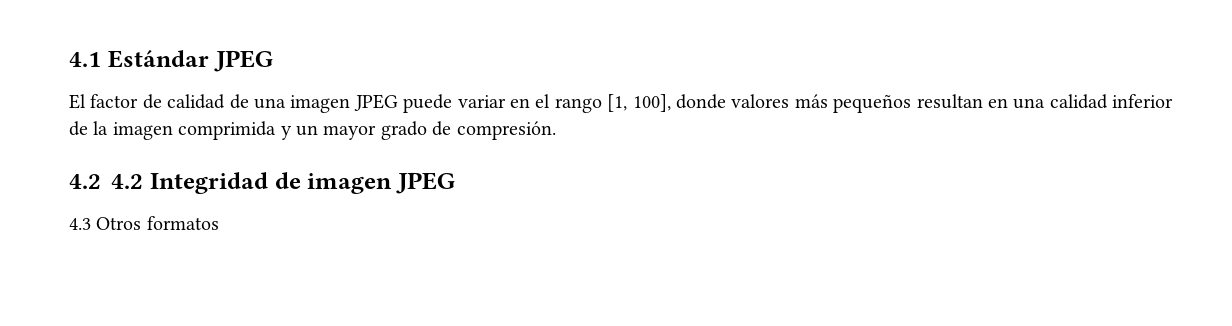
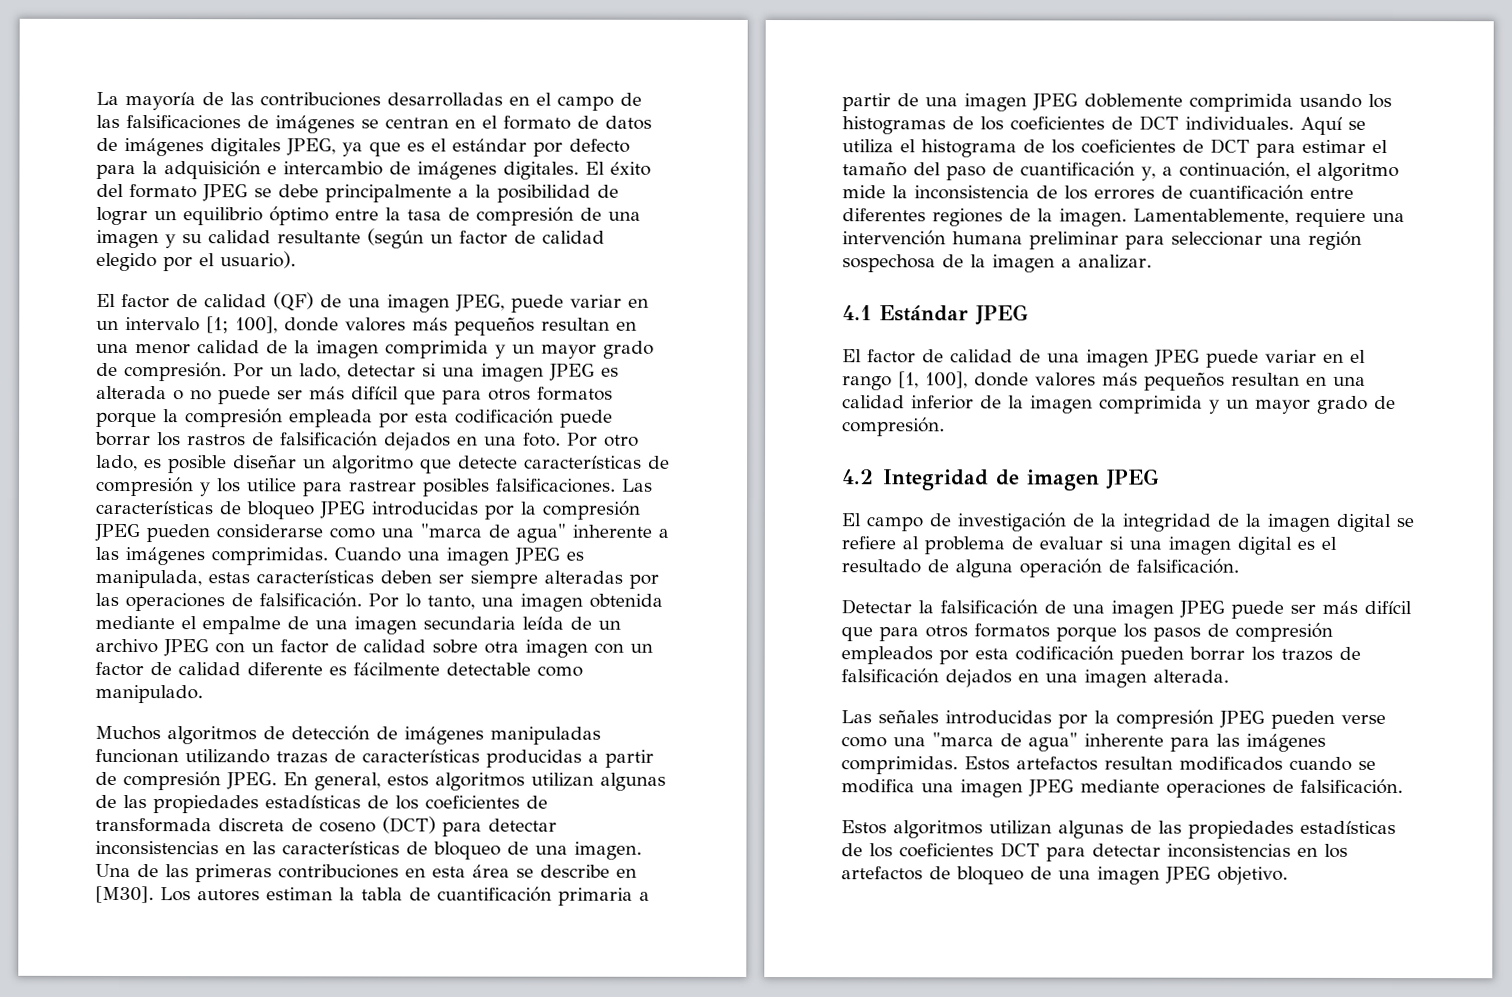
+ La mayoría de las contribuciones desarrolladas en el campo de las falsificaciones de imágenes se centran en el formato de datos de imágenes digitales JPEG, ya que es el estándar por defecto para la adquisición e intercambio de imágenes digitales. El éxito del formato JPEG se debe principalmente a la posibilidad de lograr un equilibrio óptimo entre la tasa de compresión de una imagen y su calidad resultante (según un factor de calidad elegido por el usuario).
+ El factor de calidad (QF) de una imagen JPEG, puede variar en un intervalo [1; 100], donde valores más pequeños resultan en una menor calidad de la imagen comprimida y un mayor grado de compresión. Por un lado, detectar si una imagen JPEG es alterada o no puede ser más difícil que para otros formatos porque la compresión empleada por esta codificación puede borrar los rastros de falsificación dejados en una foto. Por otro lado, es posible diseñar un algoritmo que detecte características de compresión y los utilice para rastrear posibles falsificaciones. Las características de bloqueo JPEG introducidas por la compresión JPEG pueden considerarse como una "marca de agua" inherente a las imágenes comprimidas. Cuando una imagen JPEG es manipulada, estas características deben ser siempre alteradas por las operaciones de falsificación. Por lo tanto, una imagen obtenida mediante el empalme de una imagen secundaria leída de un archivo JPEG con un factor de calidad sobre otra imagen con un factor de calidad diferente es fácilmente detectable como manipulado.
+ Muchos algoritmos de detección de imágenes manipuladas funcionan utilizando trazas de características producidas a partir de compresión JPEG. En general, estos algoritmos utilizan algunas de las propiedades estadísticas de los coeficientes de transformada discreta de coseno (DCT) para detectar inconsistencias en las características de bloqueo de una imagen. Una de las primeras contribuciones en esta área se describe en [M30]. Los autores estiman la tabla de cuantificación primaria a partir de una imagen JPEG doblemente comprimida usando los histogramas de los coeficientes de DCT individuales. Aquí se utiliza el histograma de los coeficientes de DCT para estimar el tamaño del paso de cuantificación y, a continuación, el algoritmo mide la inconsistencia de los errores de cuantificación entre diferentes regiones de la imagen. Lamentablemente, requiere una intervención humana preliminar para seleccionar una región sospechosa de la imagen a analizar.
- 4.2 4.2 Integridad de imagen JPEG
+ 4.2 Integridad de imagen JPEG
- 4.3 Otros formatos
+ El campo de investigación de la integridad de la imagen digital se refiere al problema de evaluar si una imagen digital es el resultado de alguna operación de falsificación.
+ Detectar la falsificación de una imagen JPEG puede ser más difícil que para otros formatos porque los pasos de compresión empleados por esta codificación pueden borrar los trazos de falsificación dejados en una imagen alterada.
+ Las señales introducidas por la compresión JPEG pueden verse como una "marca de agua" inherente para las imágenes comprimidas. Estos artefactos resultan modificados cuando se modifica una imagen JPEG mediante operaciones de falsificación.
+ Estos algoritmos utilizan algunas de las propiedades estadísticas de los coeficientes DCT para detectar inconsistencias en los artefactos de bloqueo de una imagen JPEG objetivo.

